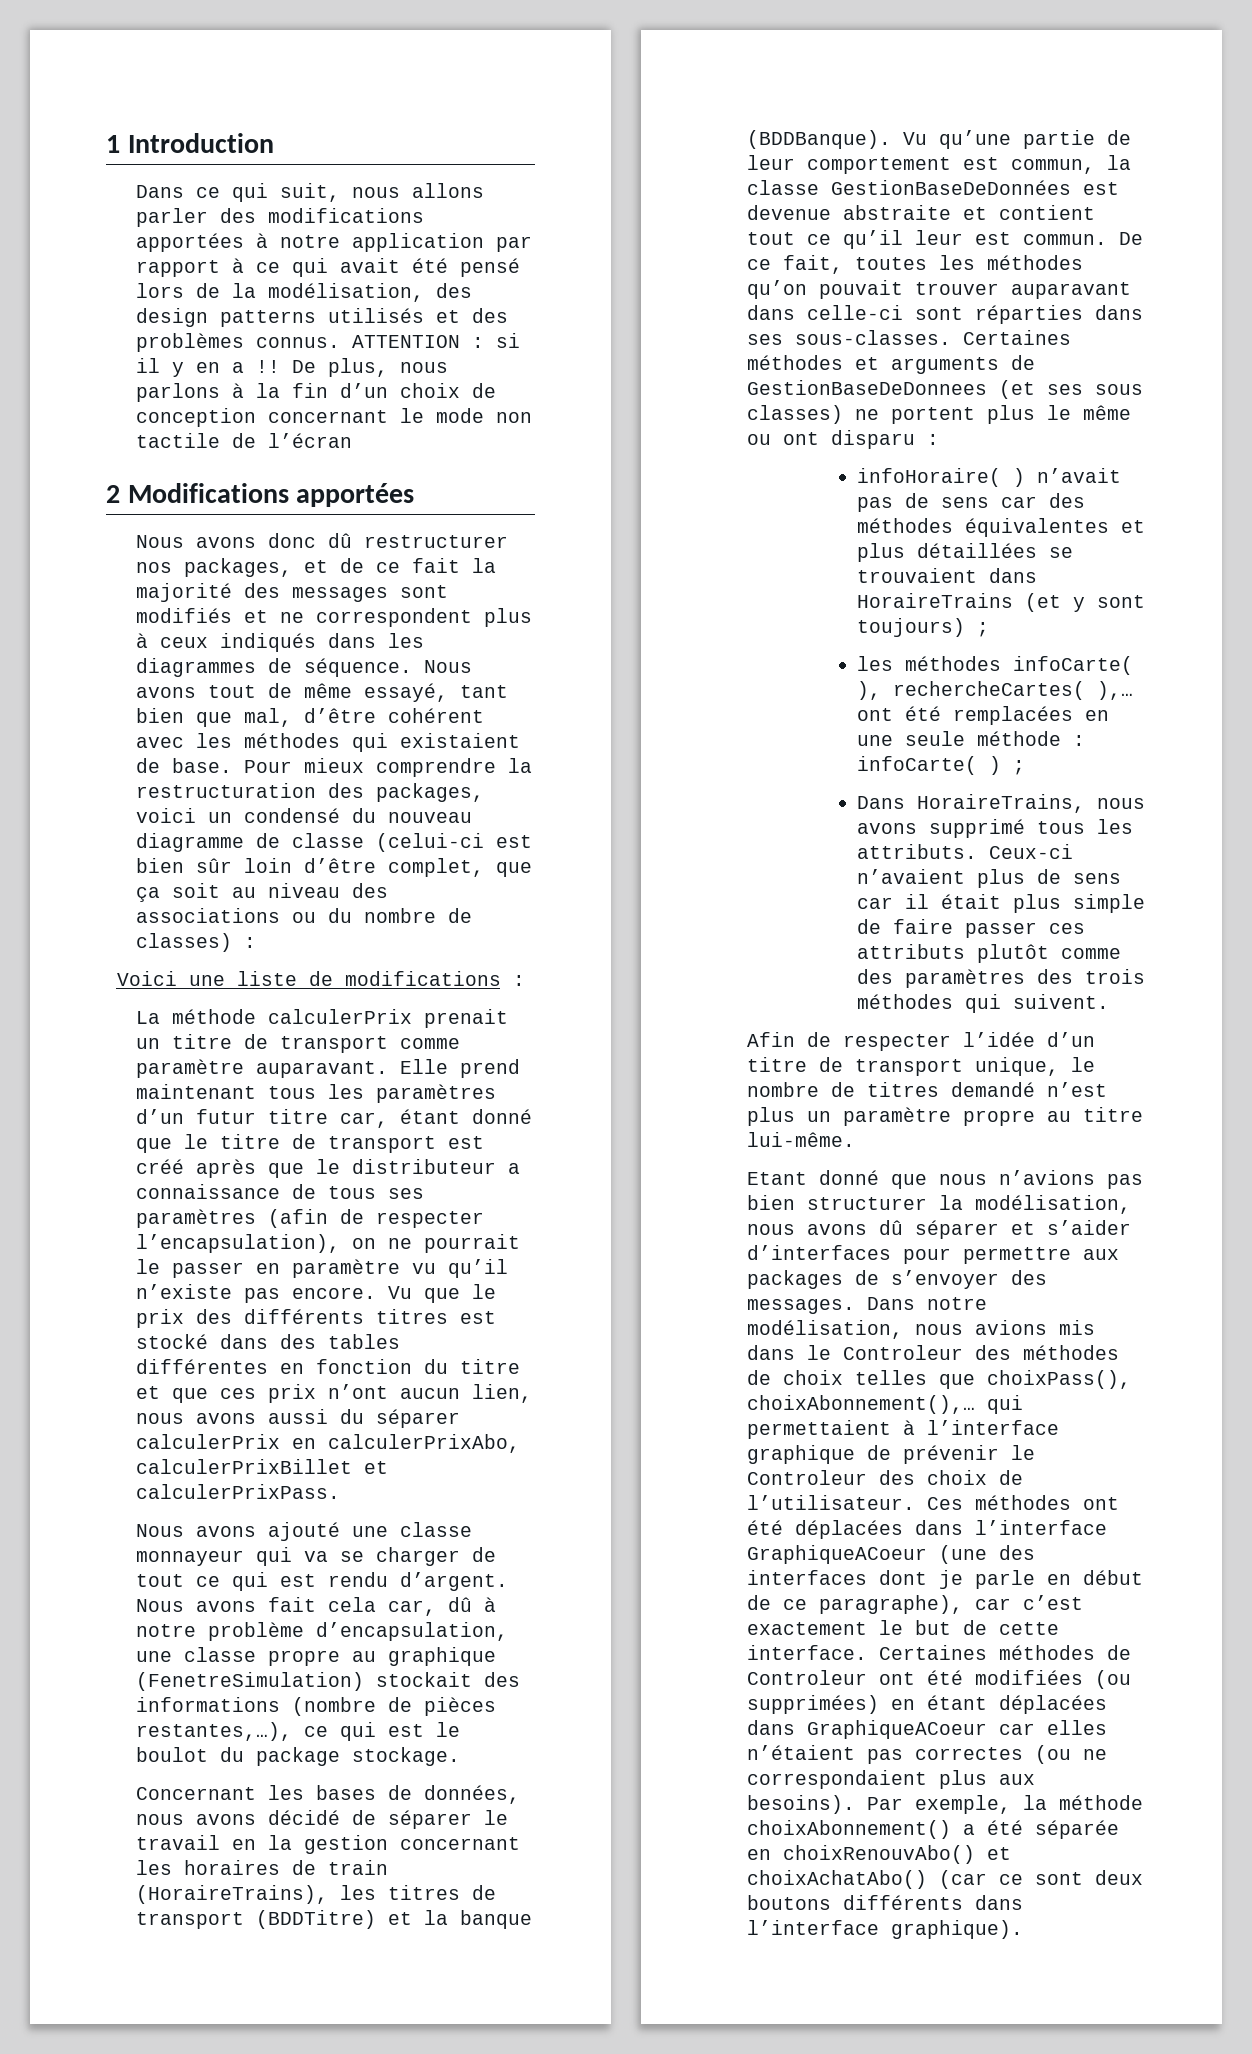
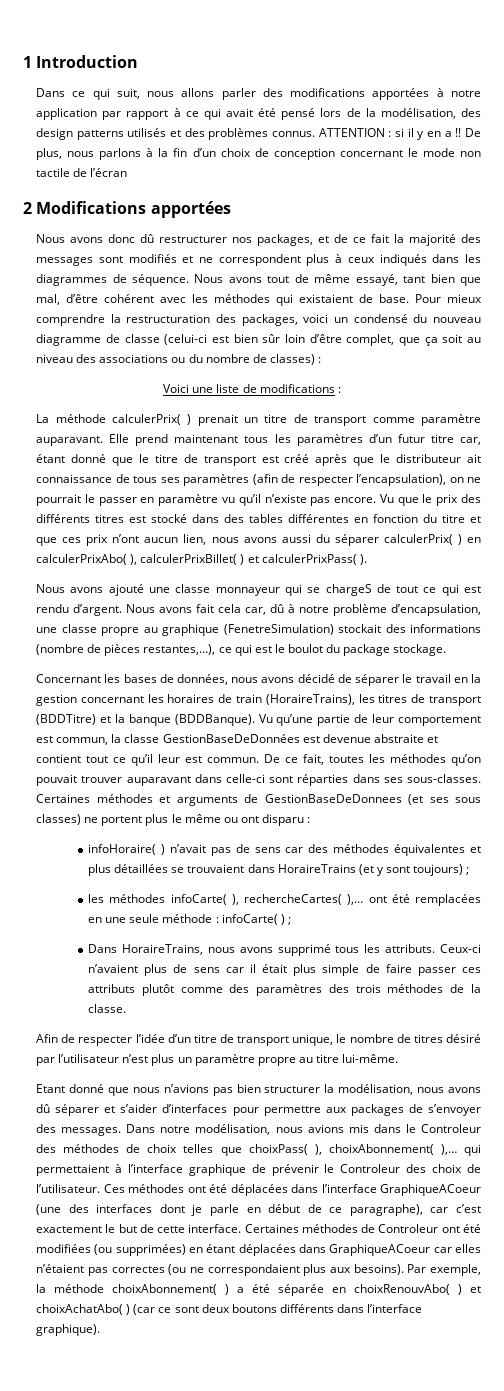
- La méthode calculerPrix prenait un titre de transport comme paramètre auparavant.
+ La méthode calculerPrix( ) prenait un titre de transport comme paramètre auparavant.
- Elle prend maintenant tous les paramètres d’un futur titre car, étant donné que le titre de transport est créé après que le distributeur a connaissance de tous ses paramètres (afin de respecter l’encapsulation), on ne pourrait le passer en paramètre vu qu’il n’existe pas encore.
+ Elle prend maintenant tous les paramètres d’un futur titre car, étant donné que le titre de transport est créé après que le distributeur ait connaissance de tous ses paramètres (afin de respecter l’encapsulation), on ne pourrait le passer en paramètre vu qu’il n’existe pas encore.
- Vu que le prix des différents titres est stocké dans des tables différentes en fonction du titre et que ces prix n’ont aucun lien, nous avons aussi du séparer calculerPrix en calculerPrixAbo, calculerPrixBillet et calculerPrixPass.
+ Vu que le prix des différents titres est stocké dans des tables différentes en fonction du titre et que ces prix n’ont aucun lien, nous avons aussi du séparer calculerPrix( ) en calculerPrixAbo( ), calculerPrixBillet( ) et calculerPrixPass( ).
- Nous avons ajouté une classe monnayeur qui va se charger de tout ce qui est rendu d’argent.
+ Nous avons ajouté une classe monnayeur qui se chargeS de tout ce qui est rendu d’argent.
- Ceux-ci n’avaient plus de sens car il était plus simple de faire passer ces attributs plutôt comme des paramètres des trois méthodes qui suivent.
+ Ceux-ci n’avaient plus de sens car il était plus simple de faire passer ces attributs plutôt comme des paramètres des trois méthodes de la classe.
- Afin de respecter l’idée d’un titre de transport unique, le nombre de titres demandé n’est plus un paramètre propre au titre lui-même.
+ Afin de respecter l’idée d’un titre de transport unique, le nombre de titres désiré par l’utilisateur n’est plus un paramètre propre au titre lui-même.
- Dans notre modélisation, nous avions mis dans le Controleur des méthodes de choix telles que choixPass(), choixAbonnement(),… qui permettaient à l’interface graphique de prévenir le Controleur des choix de l’utilisateur.
+ Dans notre modélisation, nous avions mis dans le Controleur des méthodes de choix telles que choixPass( ), choixAbonnement( ),… qui permettaient à l’interface graphique de prévenir le Controleur des choix de l’utilisateur.
- Par exemple, la méthode choixAbonnement() a été séparée en choixRenouvAbo() et choixAchatAbo() (car ce sont deux boutons différents dans l’interface graphique).
+ Par exemple, la méthode choixAbonnement( ) a été séparée en choixRenouvAbo( ) et choixAchatAbo( ) (car ce sont deux boutons différents dans l’interface graphique).

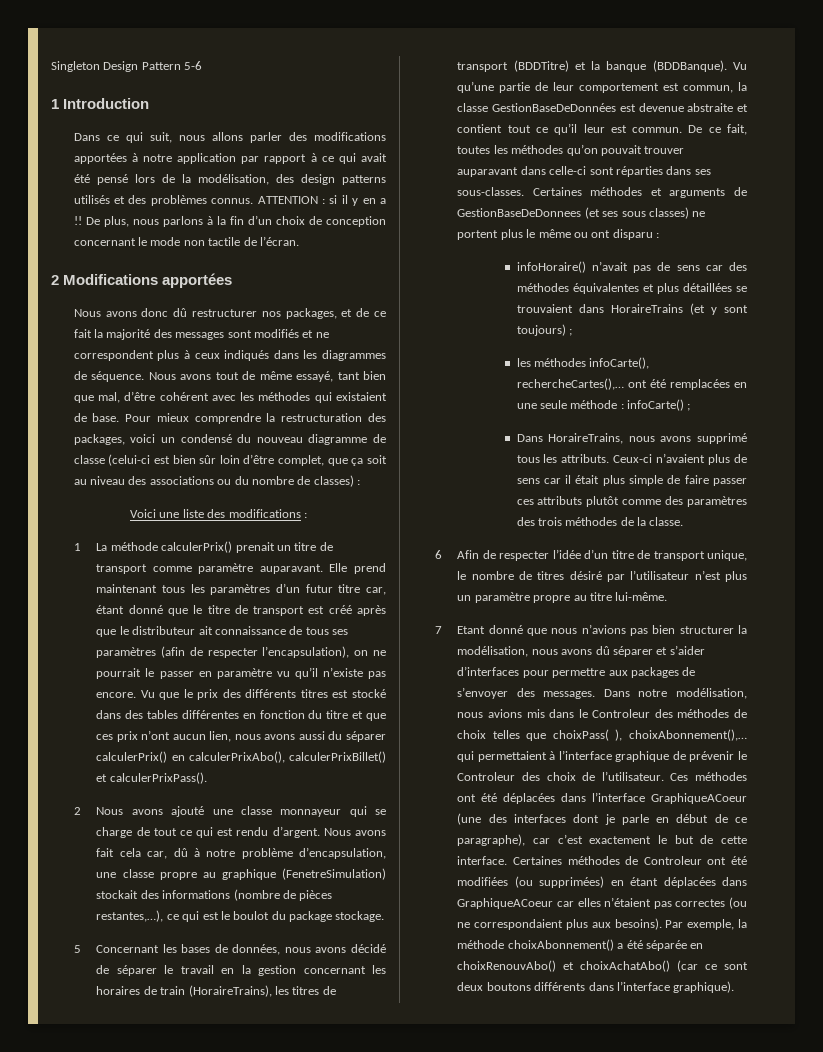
+ Singleton Design Pattern 5-6
- De plus, nous parlons à la fin d’un choix de conception concernant le mode non tactile de l’écran
+ De plus, nous parlons à la fin d’un choix de conception concernant le mode non tactile de l’écran.
- Voici une liste de modifications :
+ Voici une liste des modifications :
- La méthode calculerPrix( ) prenait un titre de transport comme paramètre auparavant.
+ 1 La méthode calculerPrix() prenait un titre de transport comme paramètre auparavant.
- Vu que le prix des différents titres est stocké dans des tables différentes en fonction du titre et que ces prix n’ont aucun lien, nous avons aussi du séparer calculerPrix( ) en calculerPrixAbo( ), calculerPrixBillet( ) et calculerPrixPass( ).
- Nous avons ajouté une classe monnayeur qui se chargeS de tout ce qui est rendu d’argent.
+ Vu que le prix des différents titres est stocké dans des tables différentes en fonction du titre et que ces prix n’ont aucun lien, nous avons aussi du séparer calculerPrix() en calculerPrixAbo(), calculerPrixBillet() et calculerPrixPass().
+ 2 Nous avons ajouté une classe monnayeur qui se charge de tout ce qui est rendu d’argent.
- Concernant les bases de données, nous avons décidé de séparer le travail en la gestion concernant les horaires de train (HoraireTrains), les titres de transport (BDDTitre) et la banque (BDDBanque).
+ 5 Concernant les bases de données, nous avons décidé de séparer le travail en la gestion concernant les horaires de train (HoraireTrains), les titres de transport (BDDTitre) et la banque (BDDBanque).
- infoHoraire( ) n’avait pas de sens car des méthodes équivalentes et plus détaillées se trouvaient dans HoraireTrains (et y sont toujours) ;
+ infoHoraire() n’avait pas de sens car des méthodes équivalentes et plus détaillées se trouvaient dans HoraireTrains (et y sont toujours) ;
- les méthodes infoCarte( ), rechercheCartes( ),… ont été remplacées en une seule méthode : infoCarte( ) ;
+ les méthodes infoCarte(), rechercheCartes(),… ont été remplacées en une seule méthode : infoCarte() ;
- Afin de respecter l’idée d’un titre de transport unique, le nombre de titres désiré par l’utilisateur n’est plus un paramètre propre au titre lui-même.
+ 6 Afin de respecter l’idée d’un titre de transport unique, le nombre de titres désiré par l’utilisateur n’est plus un paramètre propre au titre lui-même.
- Etant donné que nous n’avions pas bien structurer la modélisation, nous avons dû séparer et s’aider d’interfaces pour permettre aux packages de s’envoyer des messages.
+ 7 Etant donné que nous n’avions pas bien structurer la modélisation, nous avons dû séparer et s’aider d’interfaces pour permettre aux packages de s’envoyer des messages.
- Dans notre modélisation, nous avions mis dans le Controleur des méthodes de choix telles que choixPass( ), choixAbonnement( ),… qui permettaient à l’interface graphique de prévenir le Controleur des choix de l’utilisateur.
+ Dans notre modélisation, nous avions mis dans le Controleur des méthodes de choix telles que choixPass( ), choixAbonnement(),… qui permettaient à l’interface graphique de prévenir le Controleur des choix de l’utilisateur.
- Par exemple, la méthode choixAbonnement( ) a été séparée en choixRenouvAbo( ) et choixAchatAbo( ) (car ce sont deux boutons différents dans l’interface graphique).
+ Par exemple, la méthode choixAbonnement() a été séparée en choixRenouvAbo() et choixAchatAbo() (car ce sont deux boutons différents dans l’interface graphique).

